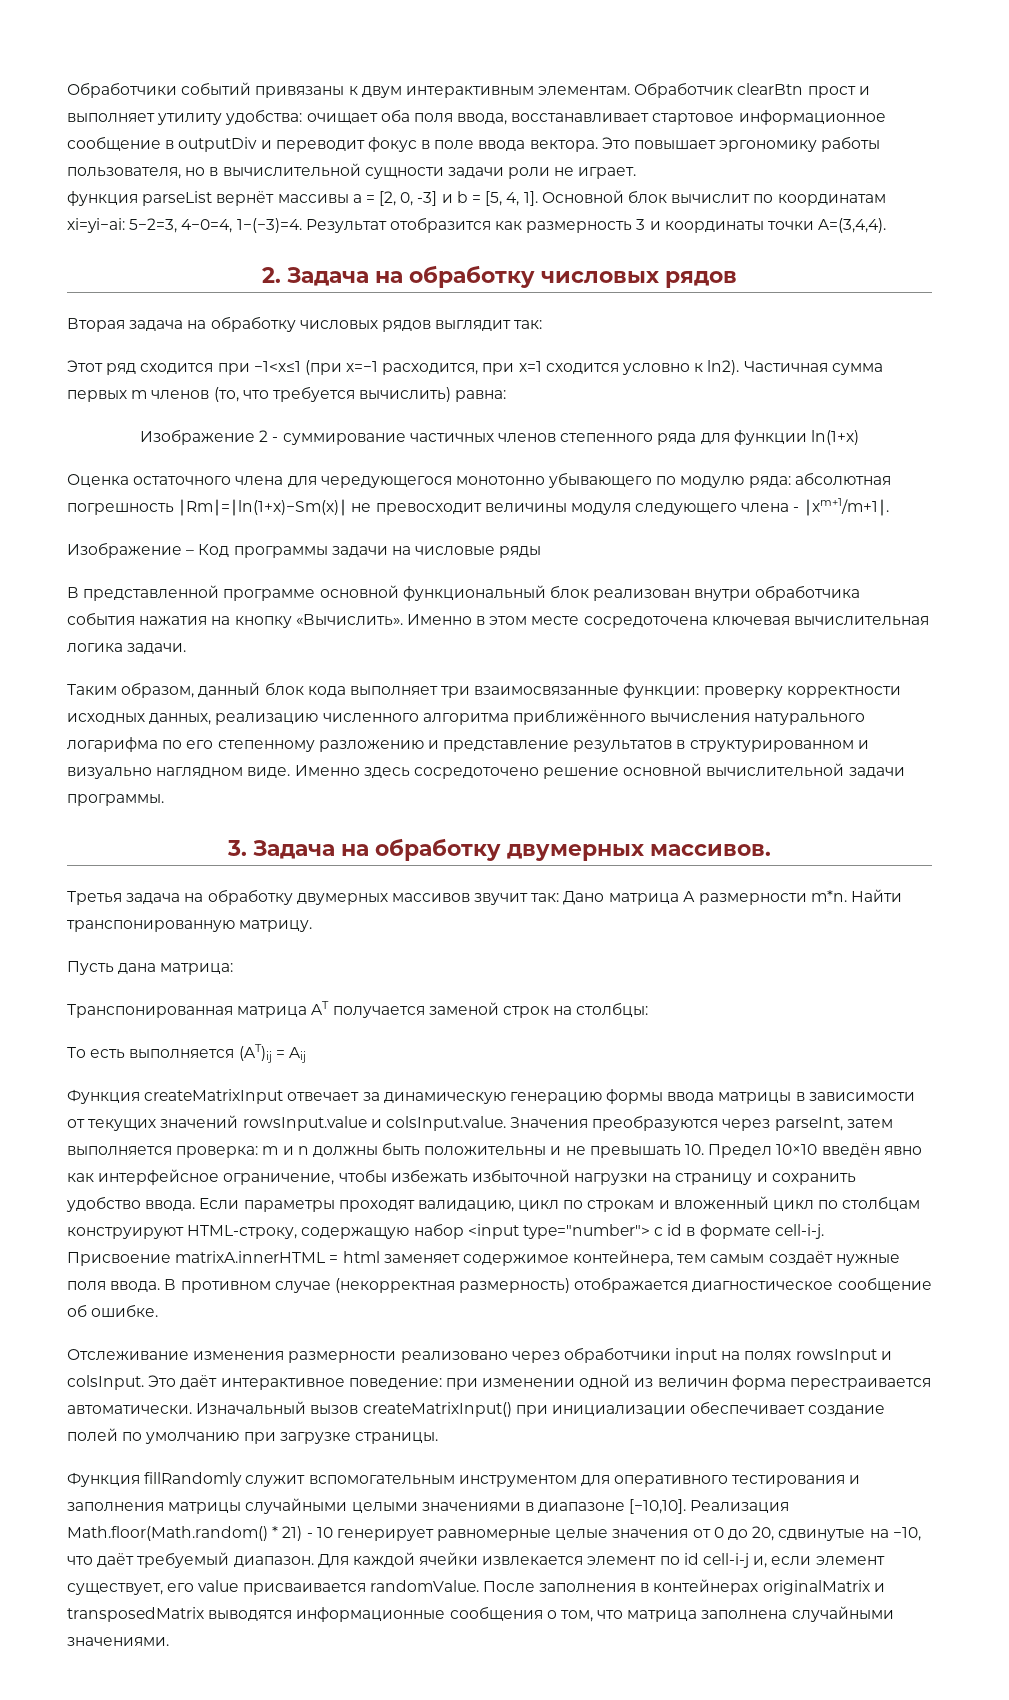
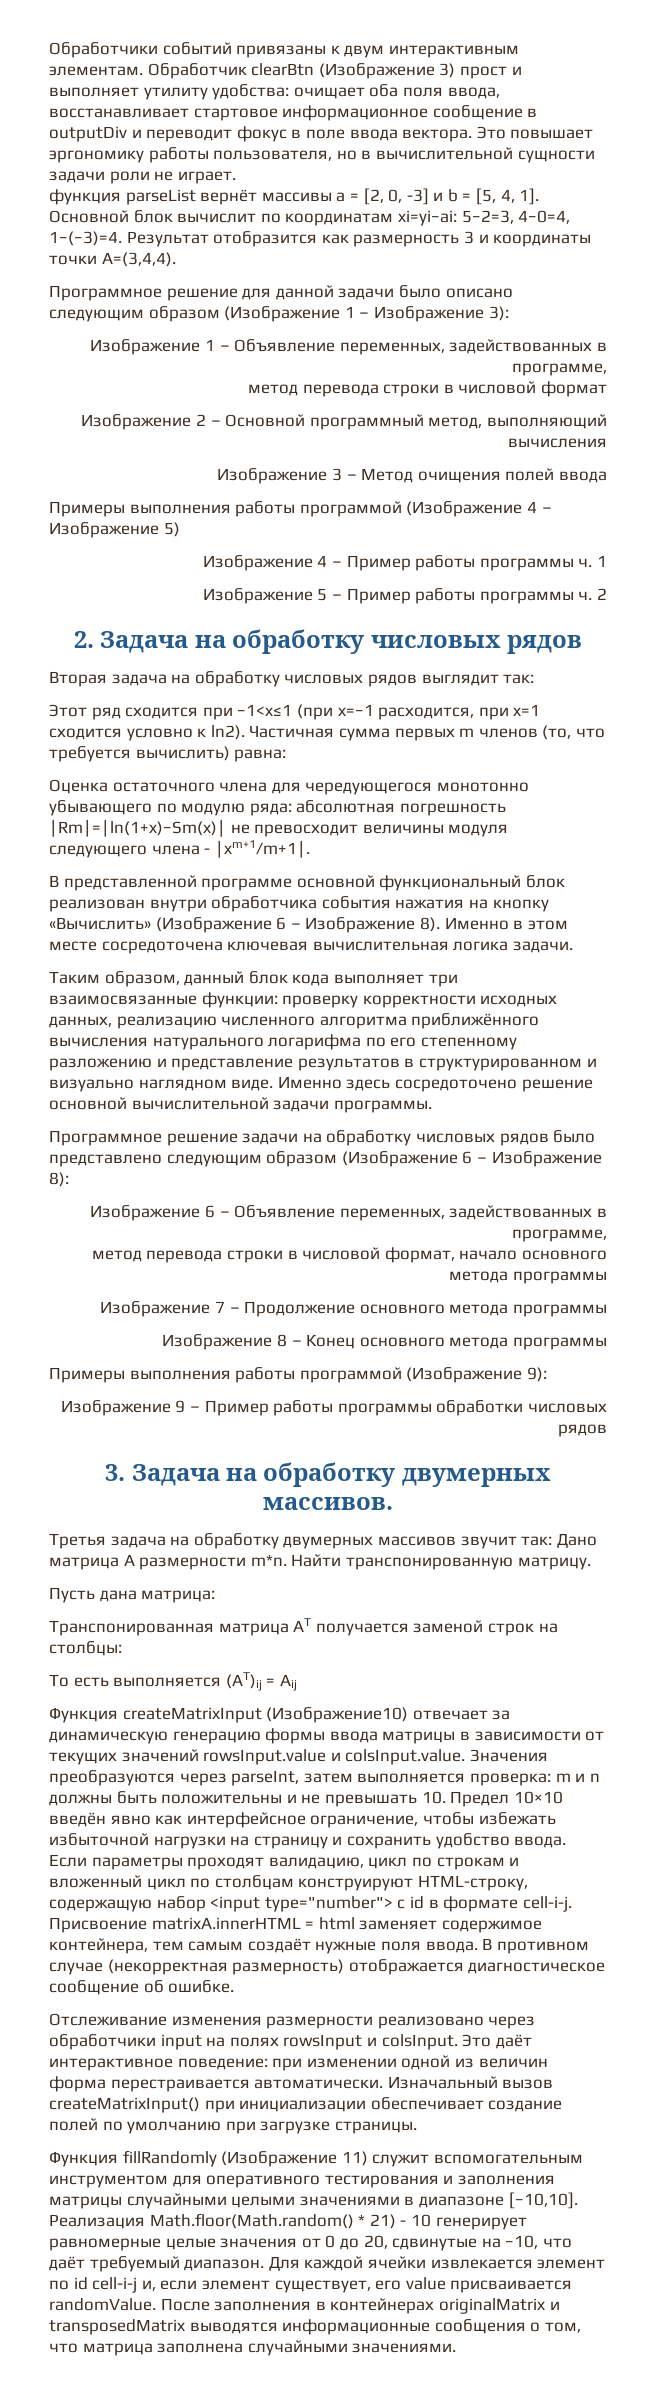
- Обработчик clearBtn прост и выполняет утилиту удобства: очищает оба поля ввода, восстанавливает стартовое информационное сообщение в outputDiv и переводит фокус в поле ввода вектора.
+ Обработчик clearBtn (Изображение 3) прост и выполняет утилиту удобства: очищает оба поля ввода, восстанавливает стартовое информационное сообщение в outputDiv и переводит фокус в поле ввода вектора.
+ Программное решение для данной задачи было описано следующим образом (Изображение 1 – Изображение 3):
+ Изображение 1 – Объявление переменных, задействованных в программе,
+ метод перевода строки в числовой формат
+ Изображение 2 – Основной программный метод, выполняющий вычисления
+ Изображение 3 – Метод очищения полей ввода
+ Примеры выполнения работы программой (Изображение 4 – Изображение 5)
+ Изображение 4 – Пример работы программы ч. 1
+ Изображение 5 – Пример работы программы ч. 2
- Изображение 2 - суммирование частичных членов степенного ряда для функции ln(1+x)
- Изображение – Код программы задачи на числовые ряды
- В представленной программе основной функциональный блок реализован внутри обработчика события нажатия на кнопку «Вычислить».
+ В представленной программе основной функциональный блок реализован внутри обработчика события нажатия на кнопку «Вычислить» (Изображение 6 – Изображение 8).
+ Программное решение задачи на обработку числовых рядов было представлено следующим образом (Изображение 6 – Изображение 8):
+ Изображение 6 – Объявление переменных, задействованных в программе,
+ метод перевода строки в числовой формат, начало основного метода программы
+ Изображение 7 – Продолжение основного метода программы
+ Изображение 8 – Конец основного метода программы
+ Примеры выполнения работы программой (Изображение 9):
+ Изображение 9 – Пример работы программы обработки числовых рядов
- Функция createMatrixInput отвечает за динамическую генерацию формы ввода матрицы в зависимости от текущих значений rowsInput.value и colsInput.value. Значения преобразуются через parseInt, затем выполняется проверка: m и n должны быть положительны и не превышать 10. Предел 10×10 введён явно как интерфейсное ограничение, чтобы избежать избыточной нагрузки на страницу и сохранить удобство ввода.
+ Функция createMatrixInput (Изображение10) отвечает за динамическую генерацию формы ввода матрицы в зависимости от текущих значений rowsInput.value и colsInput.value. Значения преобразуются через parseInt, затем выполняется проверка: m и n должны быть положительны и не превышать 10. Предел 10×10 введён явно как интерфейсное ограничение, чтобы избежать избыточной нагрузки на страницу и сохранить удобство ввода.
- Функция fillRandomly служит вспомогательным инструментом для оперативного тестирования и заполнения матрицы случайными целыми значениями в диапазоне [−10,10].
+ Функция fillRandomly (Изображение 11) служит вспомогательным инструментом для оперативного тестирования и заполнения матрицы случайными целыми значениями в диапазоне [−10,10].

